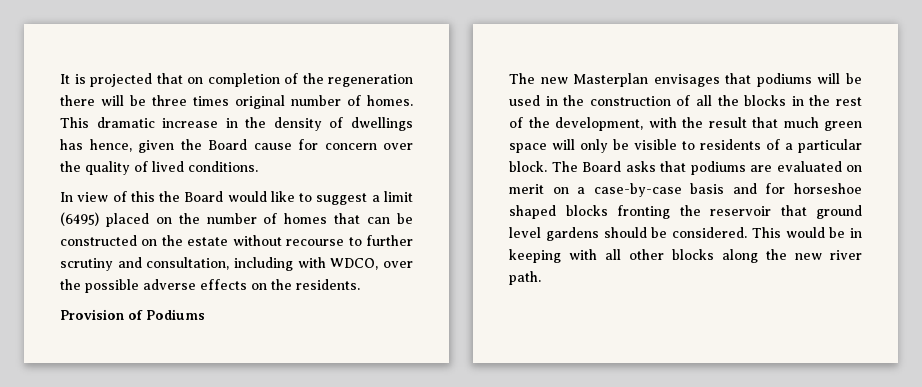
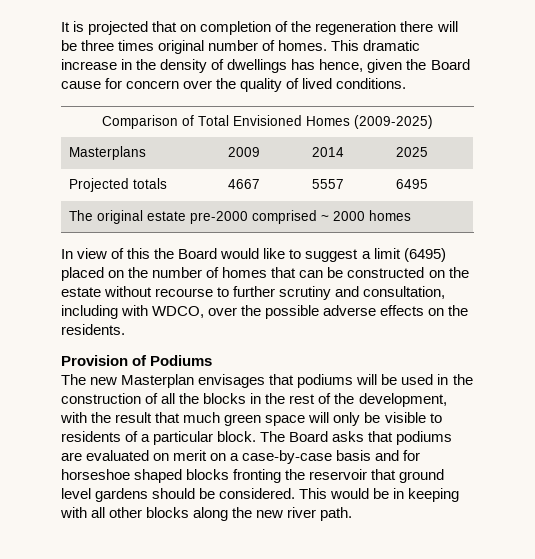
+ Comparison of Total Envisioned Homes (2009-2025)
+ Masterplans | 2009 | 2014 | 2025
+ Projected totals | 4667 | 5557 | 6495
+ The original estate pre-2000 comprised ~ 2000 homes

